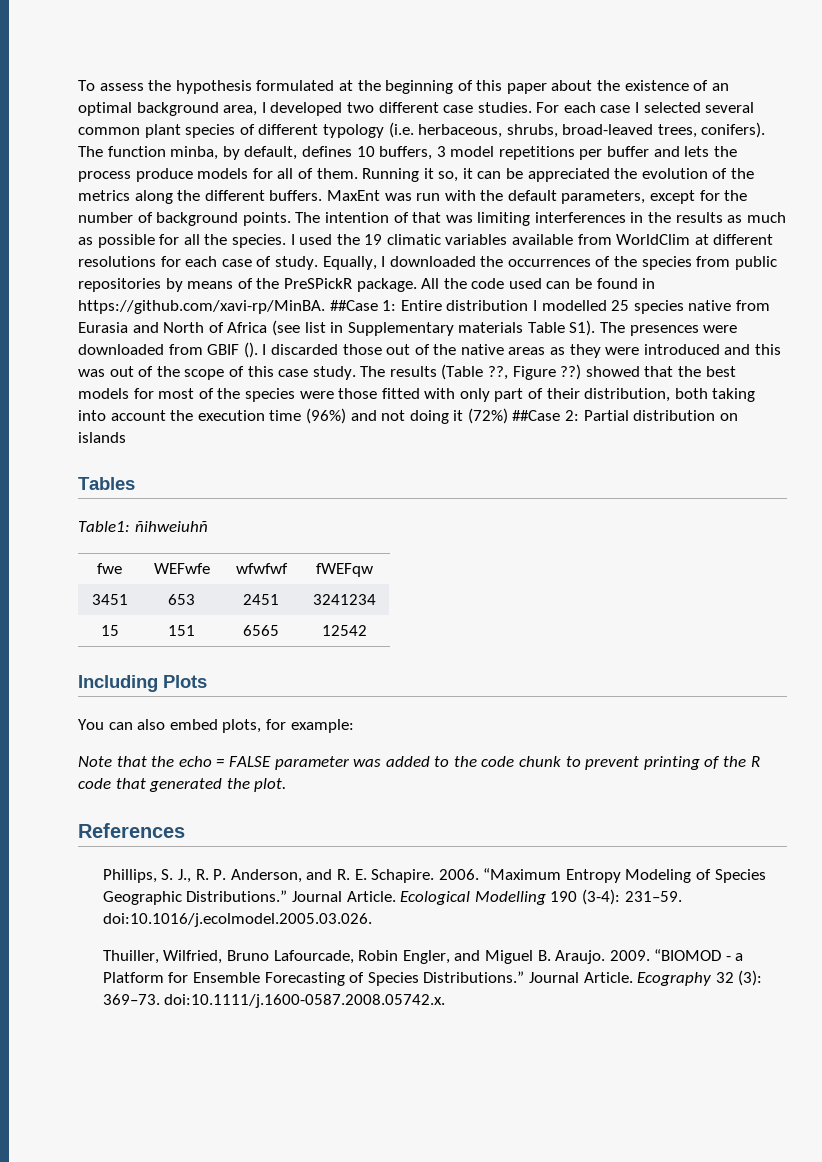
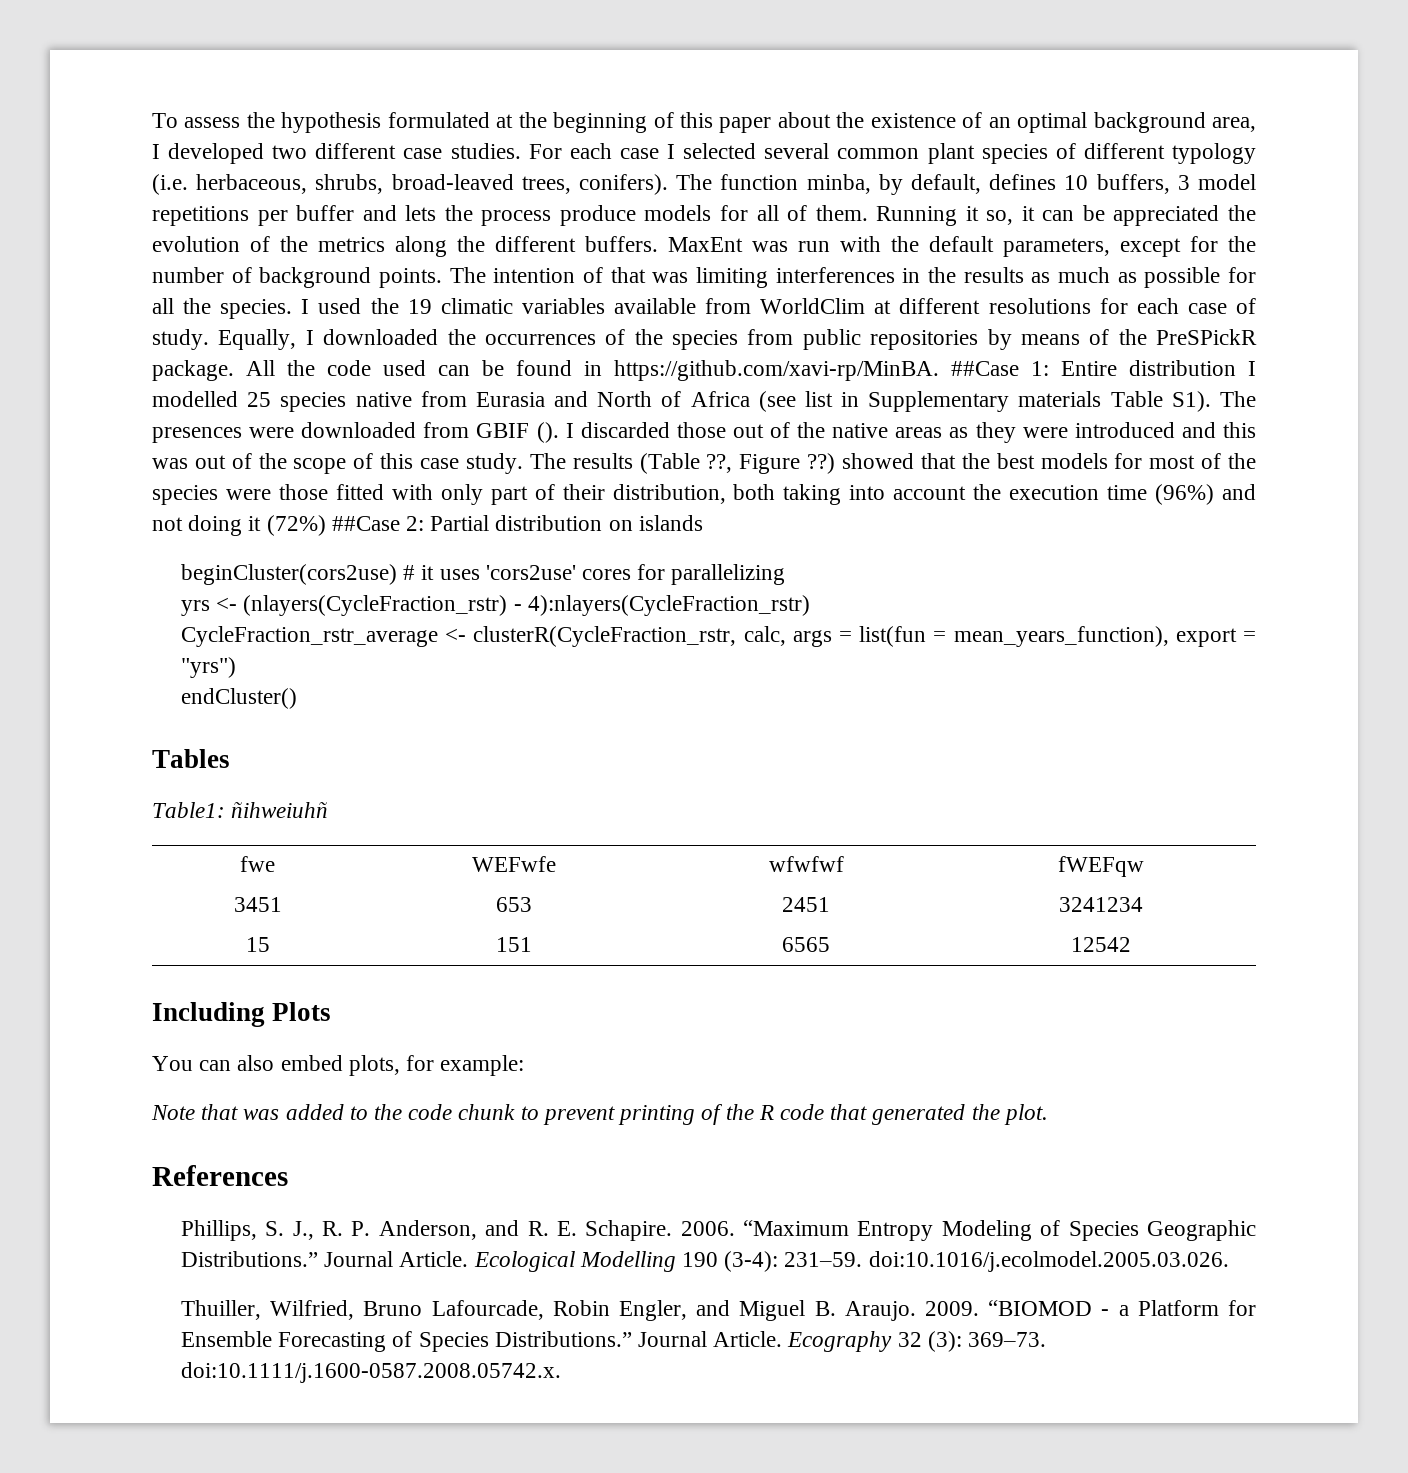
+ beginCluster(cors2use) # it uses 'cors2use' cores for parallelizing
+ yrs <- (nlayers(CycleFraction_rstr) - 4):nlayers(CycleFraction_rstr)
+ CycleFraction_rstr_average <- clusterR(CycleFraction_rstr, calc, args = list(fun = mean_years_function), export = "yrs")
+ endCluster()
- Note that the echo = FALSE parameter was added to the code chunk to prevent printing of the R code that generated the plot.
+ Note that was added to the code chunk to prevent printing of the R code that generated the plot.

